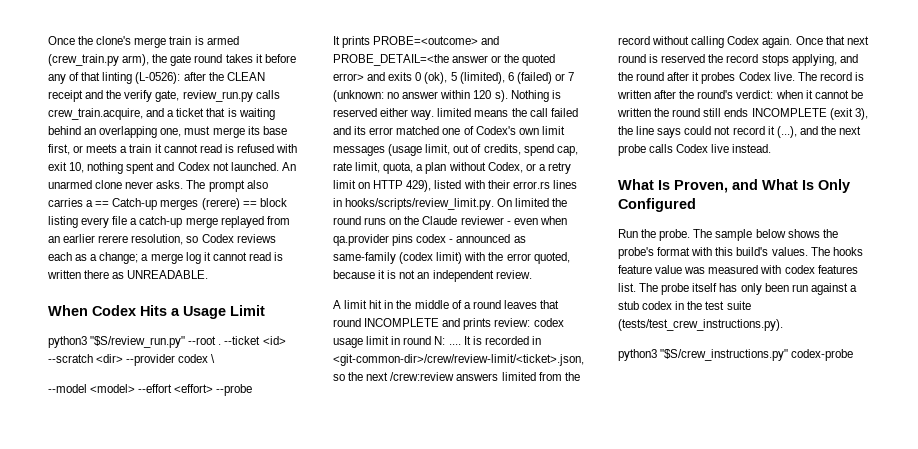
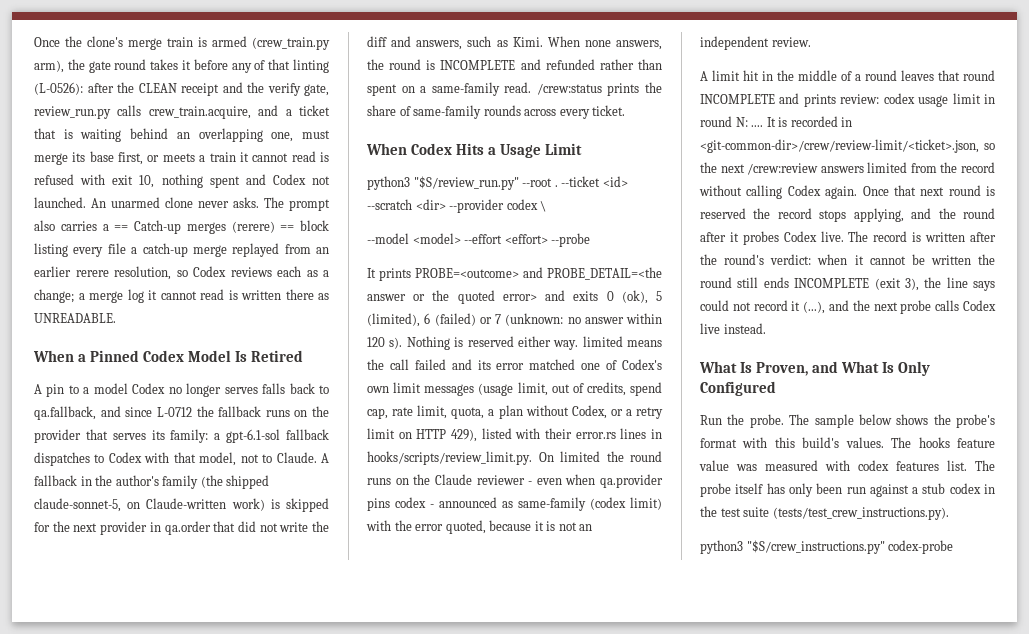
+ When a Pinned Codex Model Is Retired
+ A pin to a model Codex no longer serves falls back to qa.fallback, and since L-0712 the fallback runs on the provider that serves its family: a gpt-6.1-sol fallback dispatches to Codex with that model, not to Claude. A fallback in the author's family (the shipped claude-sonnet-5, on Claude-written work) is skipped for the next provider in qa.order that did not write the diff and answers, such as Kimi. When none answers, the round is INCOMPLETE and refunded rather than spent on a same-family read. /crew:status prints the share of same-family rounds across every ticket.

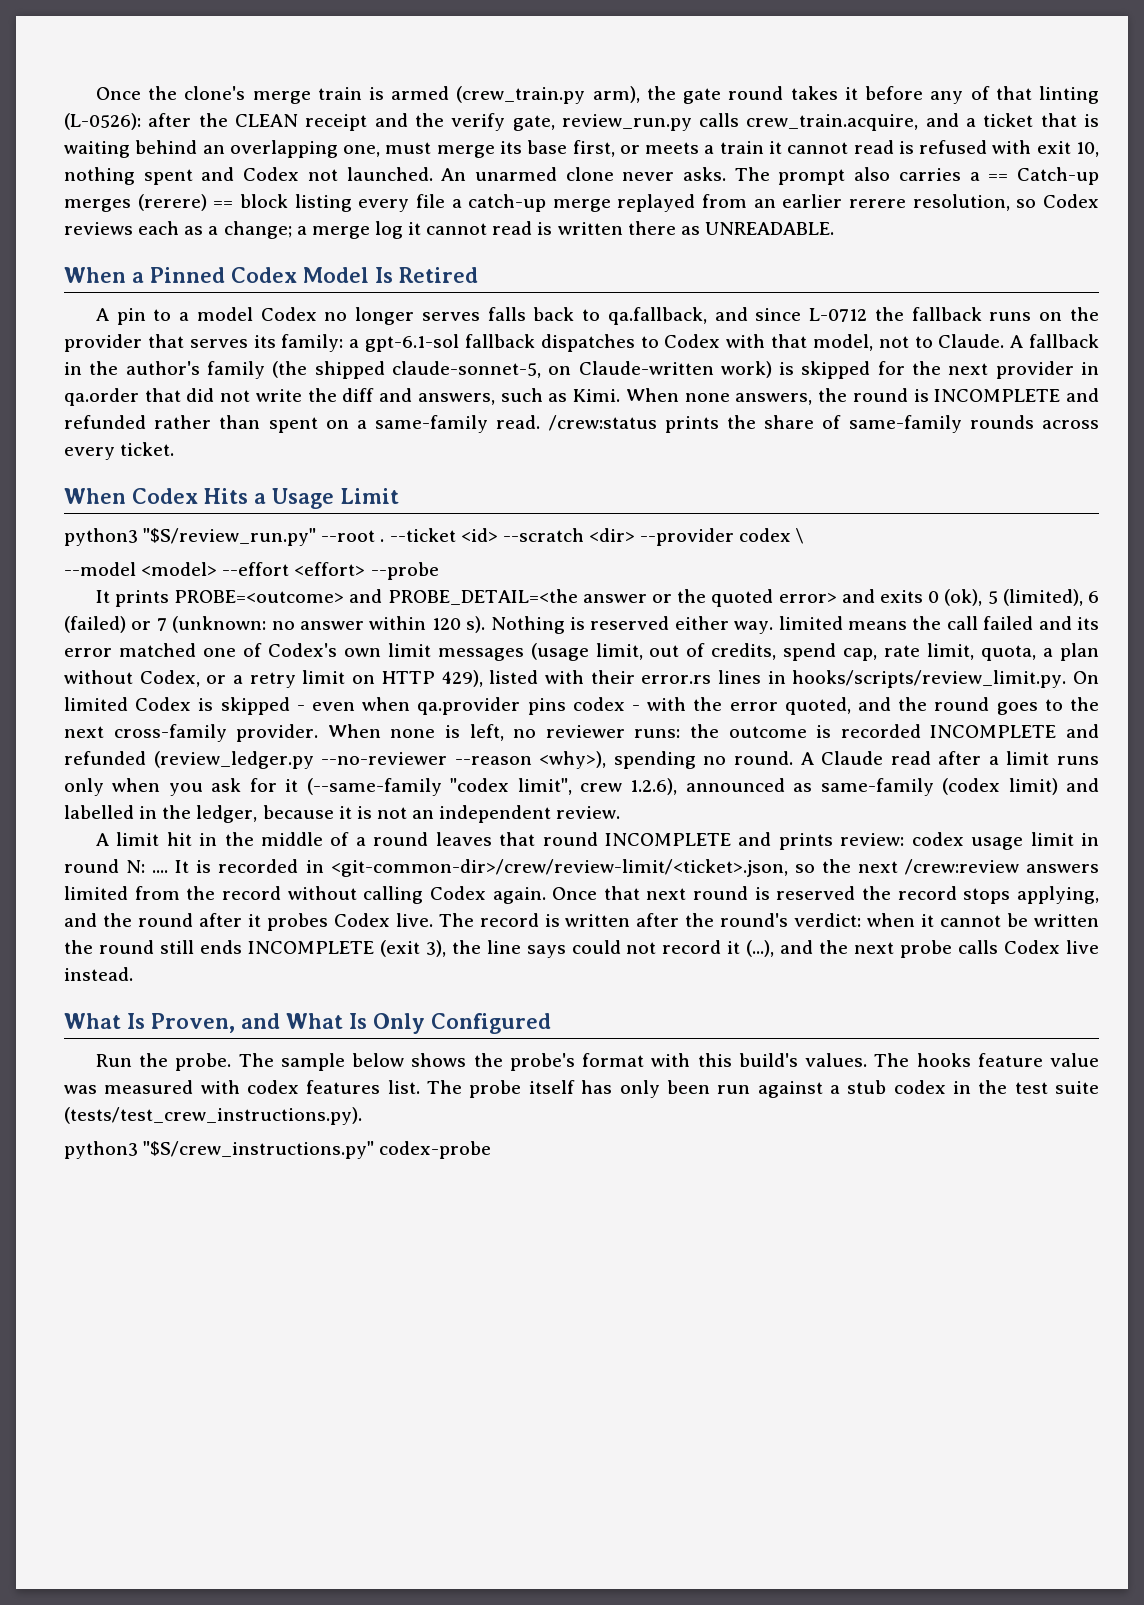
- Nothing is reserved either way. limited means the call failed and its error matched one of Codex's own limit messages (usage limit, out of credits, spend cap, rate limit, quota, a plan without Codex, or a retry limit on HTTP 429), listed with their error.rs lines in hooks/scripts/review_limit.py. On limited the round runs on the Claude reviewer - even when qa.provider pins codex - announced as same-family (codex limit) with the error quoted, because it is not an independent review.
+ Nothing is reserved either way. limited means the call failed and its error matched one of Codex's own limit messages (usage limit, out of credits, spend cap, rate limit, quota, a plan without Codex, or a retry limit on HTTP 429), listed with their error.rs lines in hooks/scripts/review_limit.py. On limited Codex is skipped - even when qa.provider pins codex - with the error quoted, and the round goes to the next cross-family provider. When none is left, no reviewer runs: the outcome is recorded INCOMPLETE and refunded (review_ledger.py --no-reviewer --reason <why>), spending no round. A Claude read after a limit runs only when you ask for it (--same-family "codex limit", crew 1.2.6), announced as same-family (codex limit) and labelled in the ledger, because it is not an independent review.

